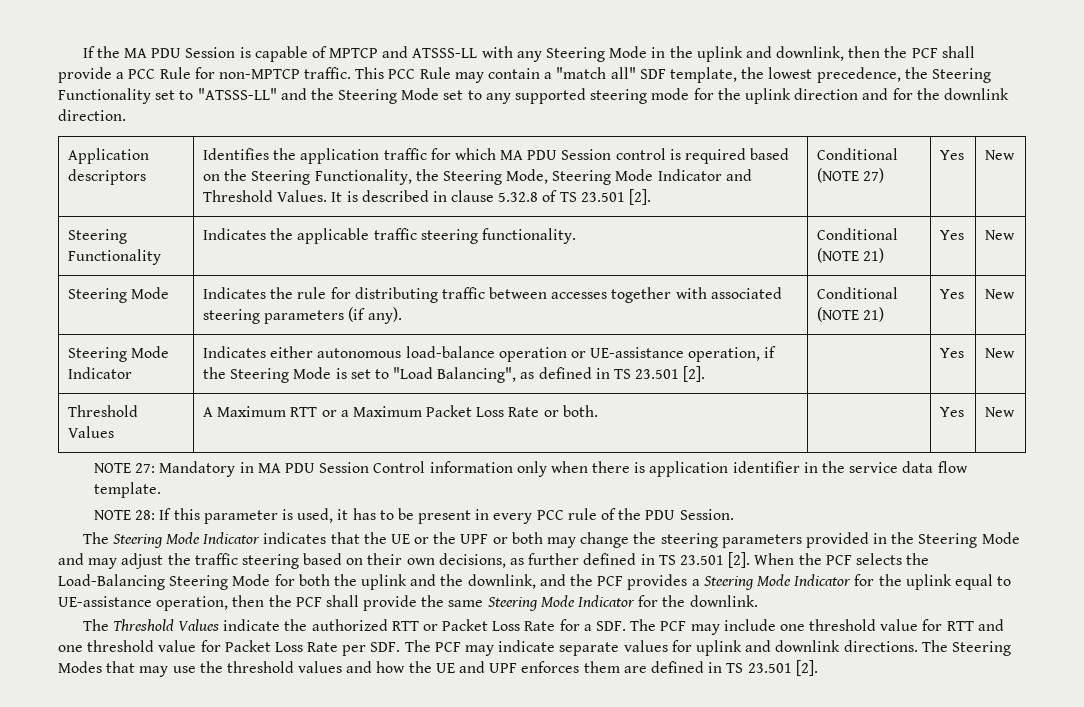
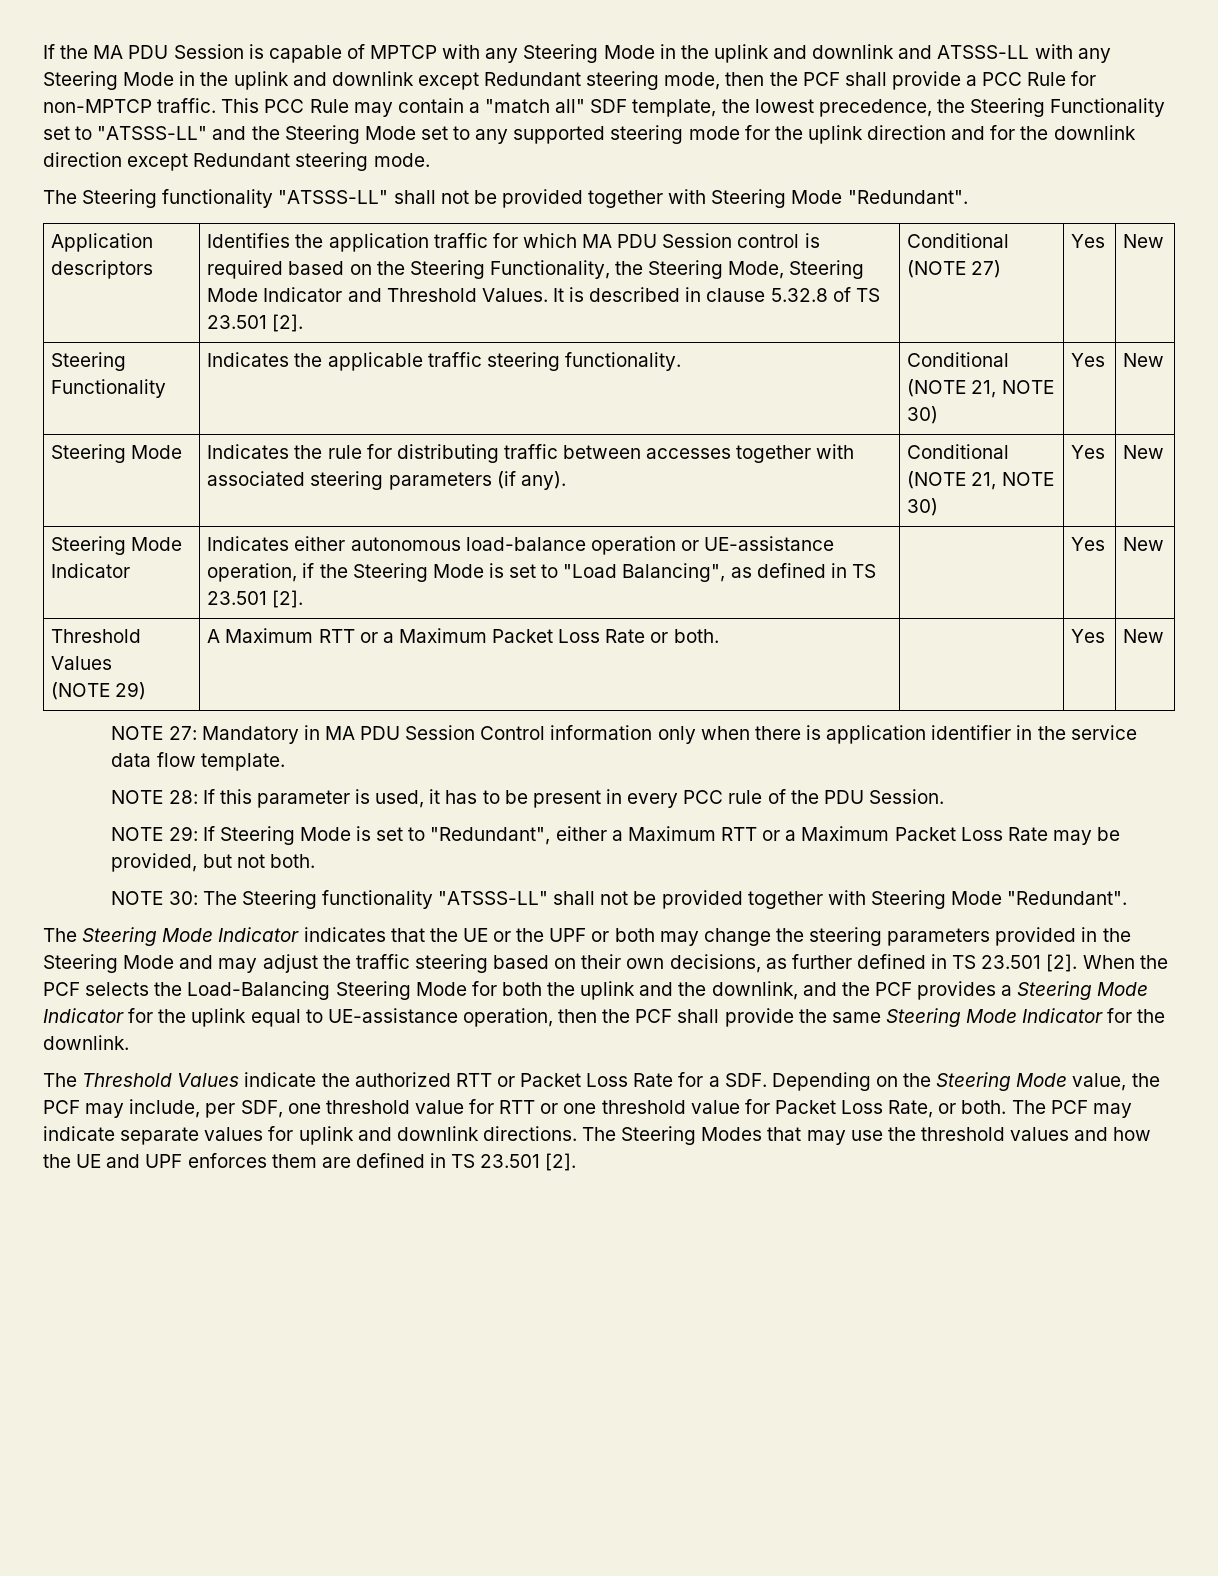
- If the MA PDU Session is capable of MPTCP and ATSSS-LL with any Steering Mode in the uplink and downlink, then the PCF shall provide a PCC Rule for non-MPTCP traffic.
+ If the MA PDU Session is capable of MPTCP with any Steering Mode in the uplink and downlink and ATSSS-LL with any Steering Mode in the uplink and downlink except Redundant steering mode, then the PCF shall provide a PCC Rule for non-MPTCP traffic.
- This PCC Rule may contain a "match all" SDF template, the lowest precedence, the Steering Functionality set to "ATSSS-LL" and the Steering Mode set to any supported steering mode for the uplink direction and for the downlink direction.
+ This PCC Rule may contain a "match all" SDF template, the lowest precedence, the Steering Functionality set to "ATSSS-LL" and the Steering Mode set to any supported steering mode for the uplink direction and for the downlink direction except Redundant steering mode.
+ The Steering functionality "ATSSS-LL" shall not be provided together with Steering Mode "Redundant".
- Steering Functionality | Indicates the applicable traffic steering functionality. | Conditional (NOTE 21) | Yes | New
+ Steering Functionality | Indicates the applicable traffic steering functionality. | Conditional (NOTE 21, NOTE 30) | Yes | New
- Steering Mode | Indicates the rule for distributing traffic between accesses together with associated steering parameters (if any). | Conditional (NOTE 21) | Yes | New
+ Steering Mode | Indicates the rule for distributing traffic between accesses together with associated steering parameters (if any). | Conditional (NOTE 21, NOTE 30) | Yes | New
  Steering Mode Indicator | Indicates either autonomous load-balance operation or UE-assistance operation, if the Steering Mode is set to "Load Balancing", as defined in TS 23.501 [2]. | | Yes | New
- Threshold Values | A Maximum RTT or a Maximum Packet Loss Rate or both. | | Yes | New
+ Threshold Values
+ (NOTE 29) | A Maximum RTT or a Maximum Packet Loss Rate or both. | | Yes | New
+ NOTE 29: If Steering Mode is set to "Redundant", either a Maximum RTT or a Maximum Packet Loss Rate may be provided, but not both.
+ NOTE 30: The Steering functionality "ATSSS-LL" shall not be provided together with Steering Mode "Redundant".
- The Threshold Values indicate the authorized RTT or Packet Loss Rate for a SDF. The PCF may include one threshold value for RTT and one threshold value for Packet Loss Rate per SDF. The PCF may indicate separate values for uplink and downlink directions.
+ The Threshold Values indicate the authorized RTT or Packet Loss Rate for a SDF. Depending on the Steering Mode value, the PCF may include, per SDF, one threshold value for RTT or one threshold value for Packet Loss Rate, or both. The PCF may indicate separate values for uplink and downlink directions.

